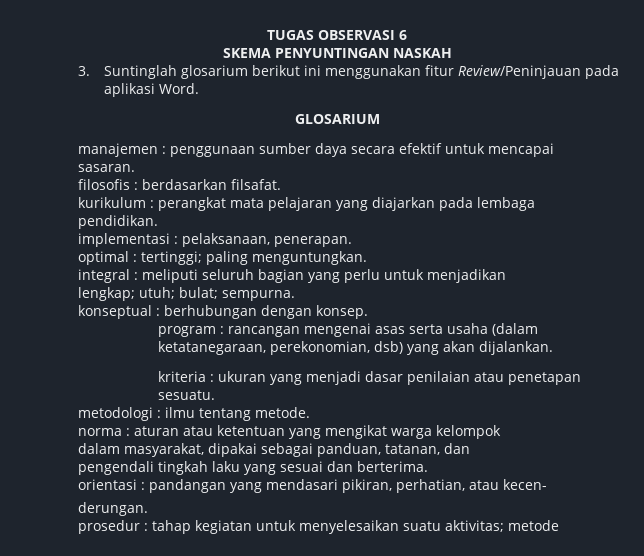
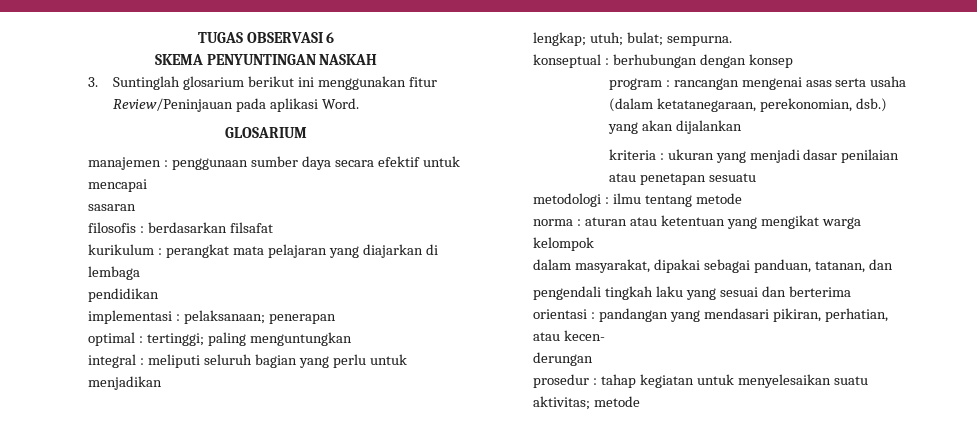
- sasaran.
+ sasaran
- filosofis : berdasarkan filsafat.
+ filosofis : berdasarkan filsafat
- kurikulum : perangkat mata pelajaran yang diajarkan pada lembaga
+ kurikulum : perangkat mata pelajaran yang diajarkan di lembaga
- pendidikan.
+ pendidikan
- implementasi : pelaksanaan, penerapan.
+ implementasi : pelaksanaan; penerapan
- optimal : tertinggi; paling menguntungkan.
+ optimal : tertinggi; paling menguntungkan
- konseptual : berhubungan dengan konsep.
+ konseptual : berhubungan dengan konsep
- program : rancangan mengenai asas serta usaha (dalam ketatanegaraan, perekonomian, dsb) yang akan dijalankan.
+ program : rancangan mengenai asas serta usaha (dalam ketatanegaraan, perekonomian, dsb.) yang akan dijalankan
- kriteria : ukuran yang menjadi dasar penilaian atau penetapan sesuatu.
+ kriteria : ukuran yang menjadi dasar penilaian atau penetapan sesuatu
- metodologi : ilmu tentang metode.
+ metodologi : ilmu tentang metode
- pengendali tingkah laku yang sesuai dan berterima.
+ pengendali tingkah laku yang sesuai dan berterima
- derungan.
+ derungan

